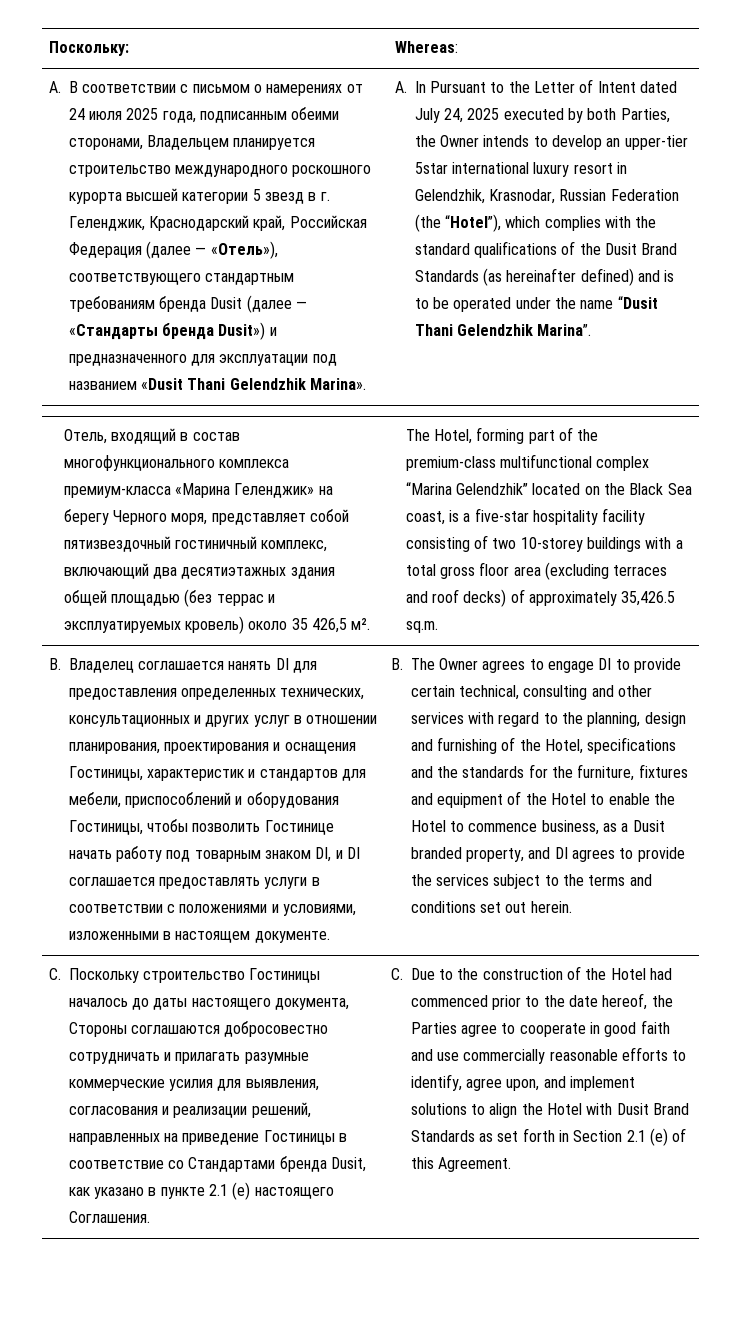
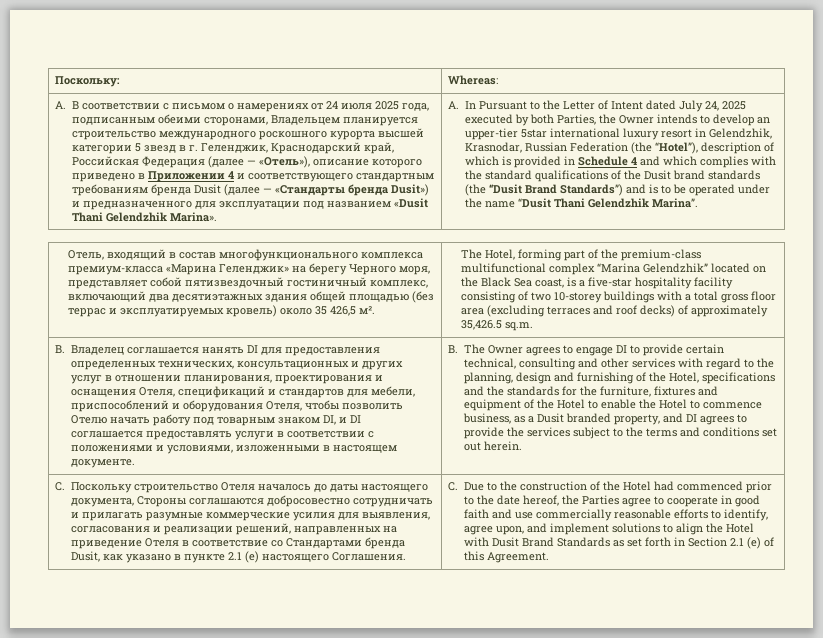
- A. В соответствии с письмом о намерениях от 24 июля 2025 года, подписанным обеими сторонами, Владельцем планируется строительство международного роскошного курорта высшей категории 5 звезд в г. Геленджик, Краснодарский край, Российская Федерация (далее — «Отель»), соответствующего стандартным требованиям бренда Dusit (далее — «Стандарты бренда Dusit») и предназначенного для эксплуатации под названием «Dusit Thani Gelendzhik Marina».
+ A. В соответствии с письмом о намерениях от 24 июля 2025 года, подписанным обеими сторонами, Владельцем планируется строительство международного роскошного курорта высшей категории 5 звезд в г. Геленджик, Краснодарский край, Российская Федерация (далее — «Отель»), описание которого приведено в Приложении 4 и соответствующего стандартным требованиям бренда Dusit (далее — «Стандарты бренда Dusit») и предназначенного для эксплуатации под названием «Dusit Thani Gelendzhik Marina».
- A. In Pursuant to the Letter of Intent dated July 24, 2025 executed by both Parties, the Owner intends to develop an upper-tier 5star international luxury resort in Gelendzhik, Krasnodar, Russian Federation (the “Hotel”), which complies with the standard qualifications of the Dusit Brand Standards (as hereinafter defined) and is to be operated under the name “Dusit Thani Gelendzhik Marina”.
+ A. In Pursuant to the Letter of Intent dated July 24, 2025 executed by both Parties, the Owner intends to develop an upper-tier 5star international luxury resort in Gelendzhik, Krasnodar, Russian Federation (the “Hotel”), description of which is provided in Schedule 4 and which complies with the standard qualifications of the Dusit brand standards (the “Dusit Brand Standards”) and is to be operated under the name “Dusit Thani Gelendzhik Marina”.
- B. Владелец соглашается нанять DI для предоставления определенных технических, консультационных и других услуг в отношении планирования, проектирования и оснащения Гостиницы, характеристик и стандартов для мебели, приспособлений и оборудования Гостиницы, чтобы позволить Гостинице начать работу под товарным знаком DI, и DI соглашается предоставлять услуги в соответствии с положениями и условиями, изложенными в настоящем документе.
+ B. Владелец соглашается нанять DI для предоставления определенных технических, консультационных и других услуг в отношении планирования, проектирования и оснащения Отеля, спецификаций и стандартов для мебели, приспособлений и оборудования Отеля, чтобы позволить Отелю начать работу под товарным знаком DI, и DI соглашается предоставлять услуги в соответствии с положениями и условиями, изложенными в настоящем документе.
- C. Поскольку строительство Гостиницы началось до даты настоящего документа, Стороны соглашаются добросовестно сотрудничать и прилагать разумные коммерческие усилия для выявления, согласования и реализации решений, направленных на приведение Гостиницы в соответствие со Стандартами бренда Dusit, как указано в пункте 2.1 (e) настоящего Соглашения.
+ C. Поскольку строительство Отеля началось до даты настоящего документа, Стороны соглашаются добросовестно сотрудничать и прилагать разумные коммерческие усилия для выявления, согласования и реализации решений, направленных на приведение Отеля в соответствие со Стандартами бренда Dusit, как указано в пункте 2.1 (e) настоящего Соглашения.

